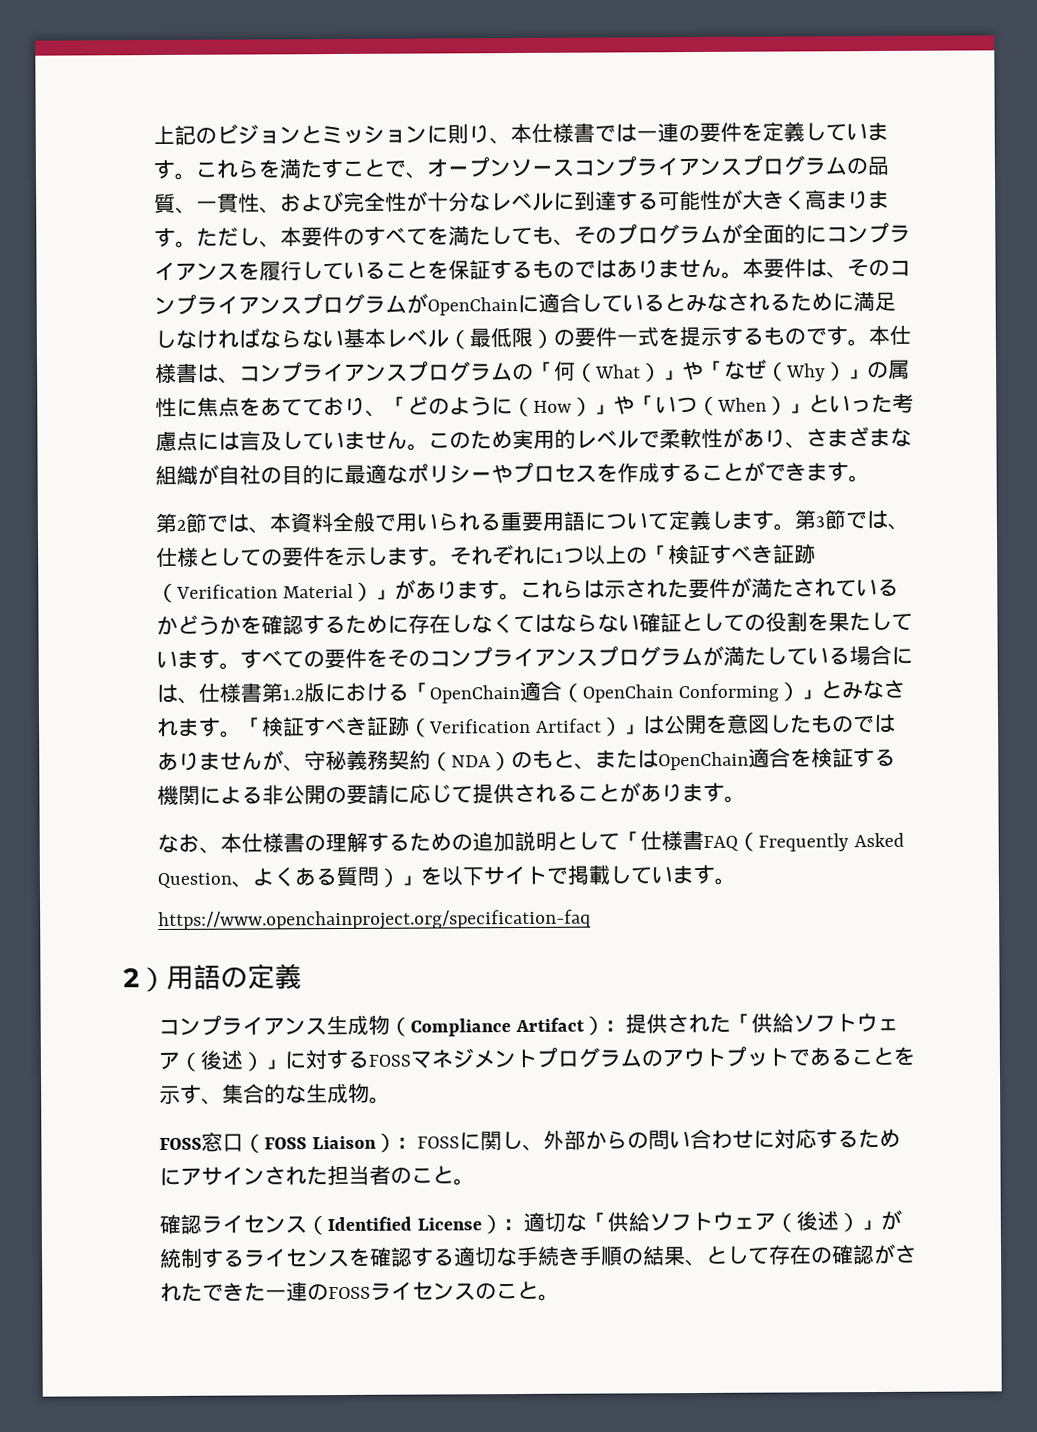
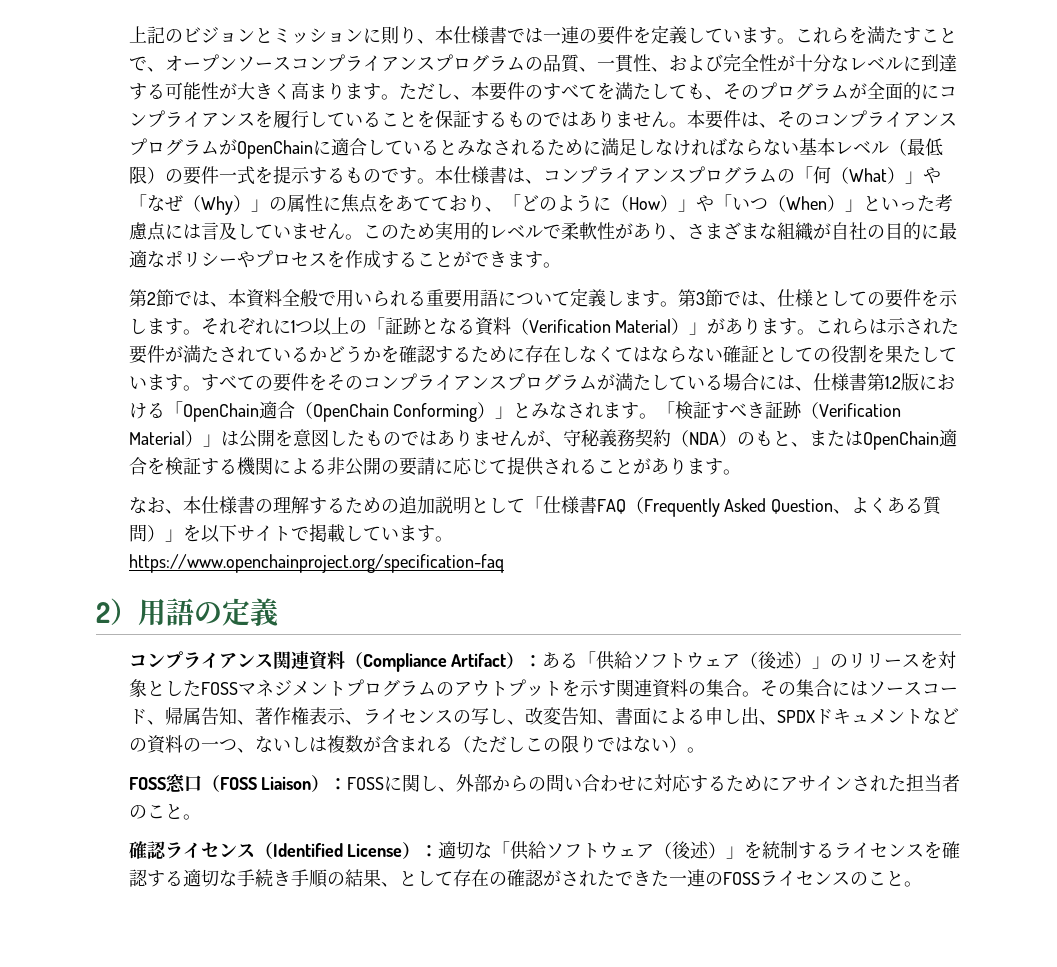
- それぞれに1つ以上の「検証すべき証跡（Verification Material）」があります。
+ それぞれに1つ以上の「証跡となる資料（Verification Material）」があります。
- 「検証すべき証跡（Verification Artifact）」は公開を意図したものではありませんが、守秘義務契約（NDA）のもと、またはOpenChain適合を検証する機関による非公開の要請に応じて提供されることがあります。
+ 「検証すべき証跡（Verification Material）」は公開を意図したものではありませんが、守秘義務契約（NDA）のもと、またはOpenChain適合を検証する機関による非公開の要請に応じて提供されることがあります。
- コンプライアンス生成物（Compliance Artifact）：提供された「供給ソフトウェア（後述）」に対するFOSSマネジメントプログラムのアウトプットであることを示す、集合的な生成物。
+ コンプライアンス関連資料（Compliance Artifact）：ある「供給ソフトウェア（後述）」のリリースを対象としたFOSSマネジメントプログラムのアウトプットを示す関連資料の集合。その集合にはソースコード、帰属告知、著作権表示、ライセンスの写し、改変告知、書面による申し出、SPDXドキュメントなどの資料の一つ、ないしは複数が含まれる（ただしこの限りではない）。
- 確認ライセンス（Identified License）：適切な「供給ソフトウェア（後述）」が統制するライセンスを確認する適切な手続き手順の結果、として存在の確認がされたできた一連のFOSSライセンスのこと。
+ 確認ライセンス（Identified License）：適切な「供給ソフトウェア（後述）」を統制するライセンスを確認する適切な手続き手順の結果、として存在の確認がされたできた一連のFOSSライセンスのこと。

